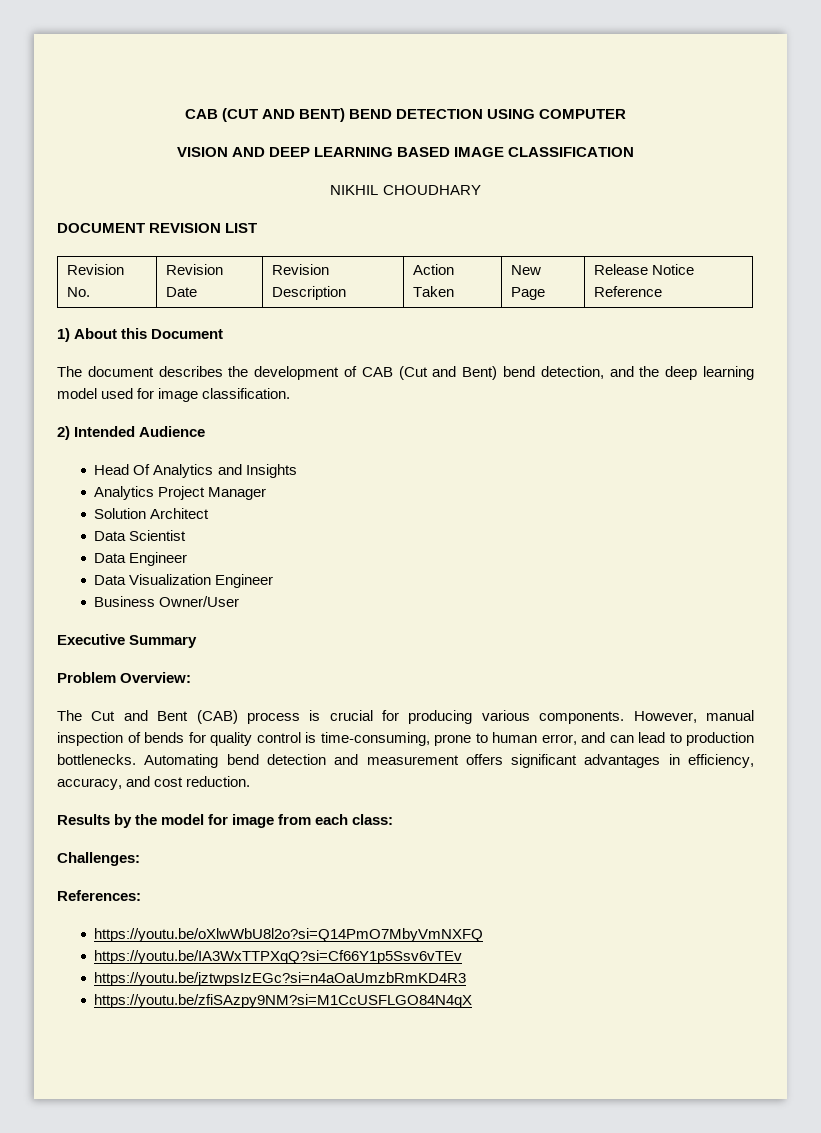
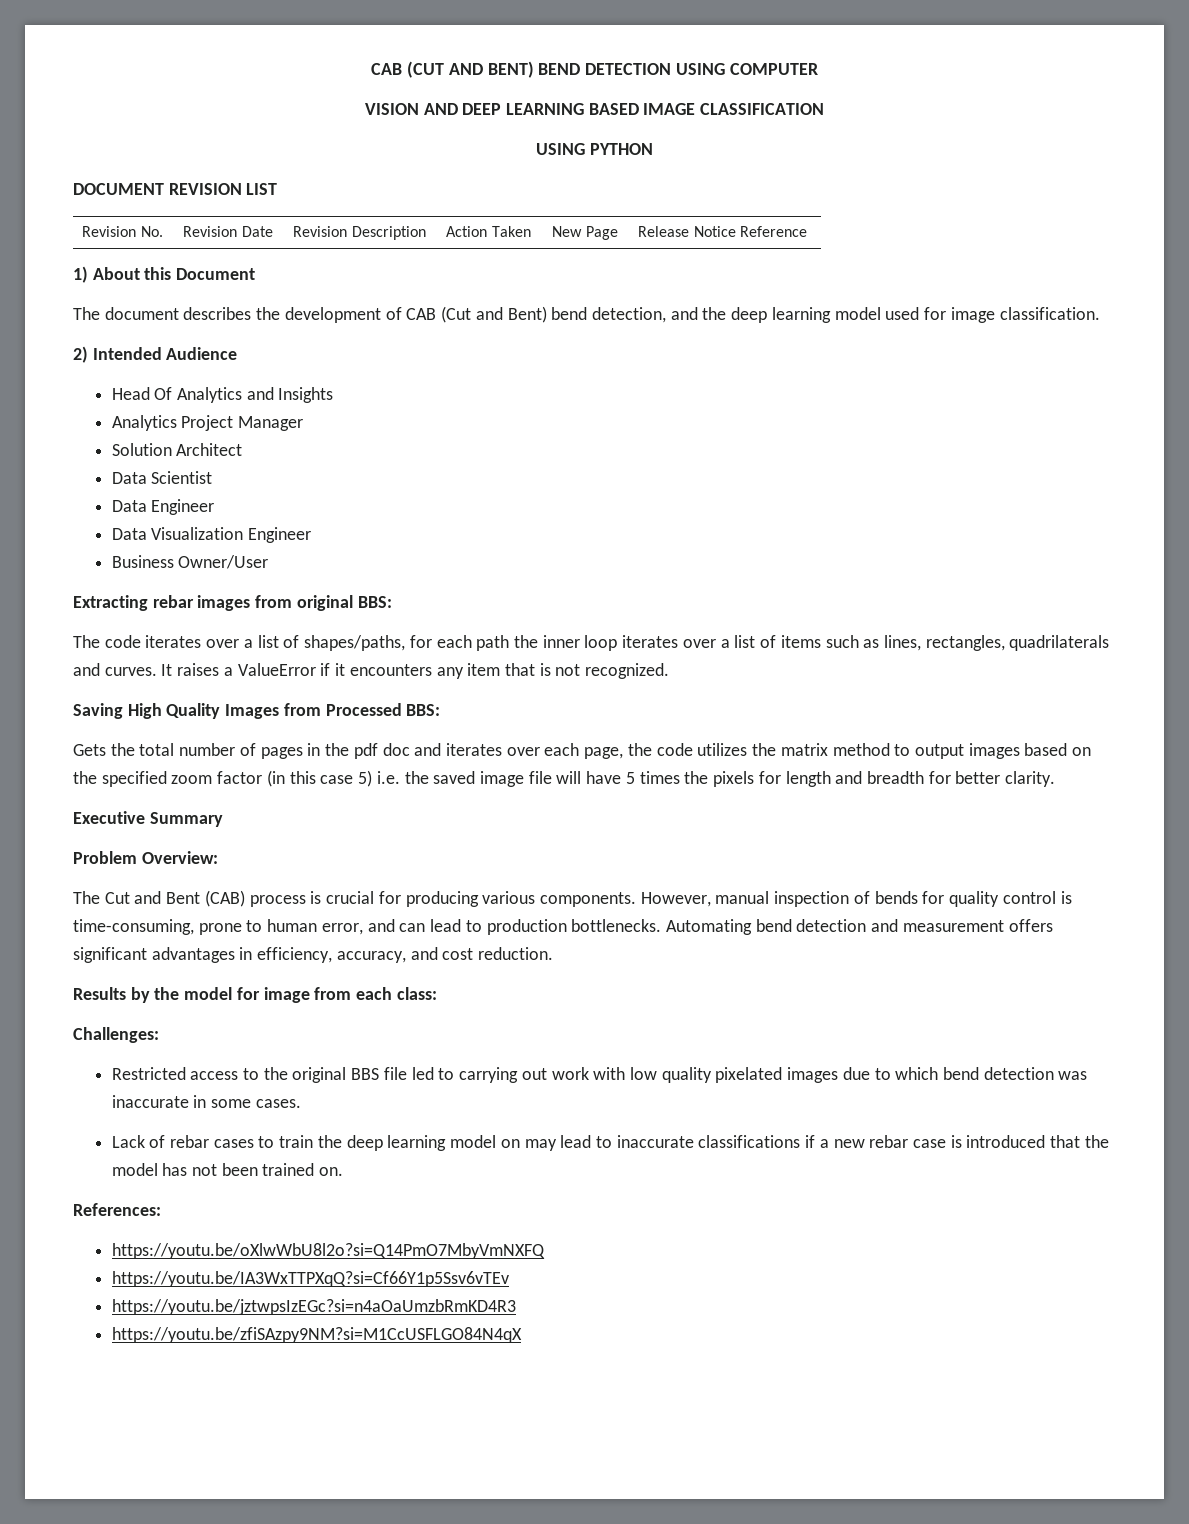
- NIKHIL CHOUDHARY
+ USING PYTHON
+ Extracting rebar images from original BBS:
+ The code iterates over a list of shapes/paths, for each path the inner loop iterates over a list of items such as lines, rectangles, quadrilaterals and curves. It raises a ValueError if it encounters any item that is not recognized.
+ Saving High Quality Images from Processed BBS:
+ Gets the total number of pages in the pdf doc and iterates over each page, the code utilizes the matrix method to output images based on the specified zoom factor (in this case 5) i.e. the saved image file will have 5 times the pixels for length and breadth for better clarity.
+ Restricted access to the original BBS file led to carrying out work with low quality pixelated images due to which bend detection was inaccurate in some cases.
+ Lack of rebar cases to train the deep learning model on may lead to inaccurate classifications if a new rebar case is introduced that the model has not been trained on.

